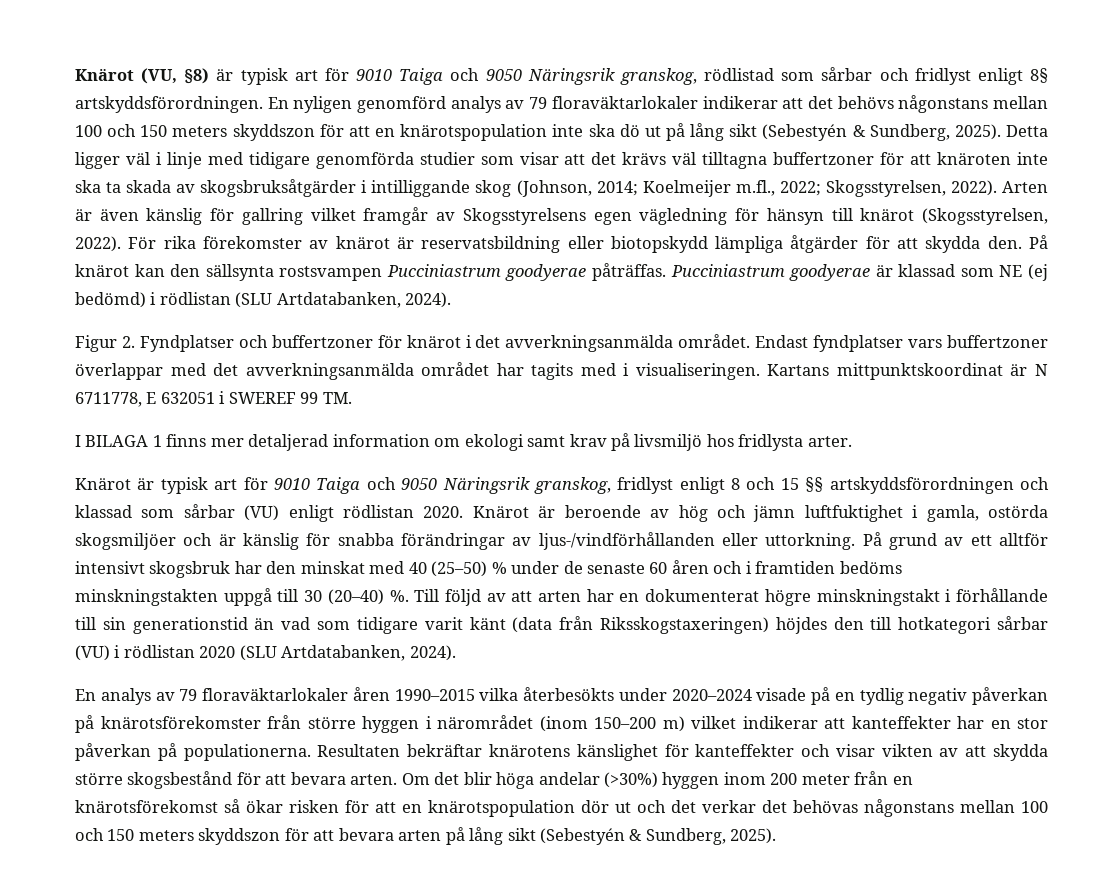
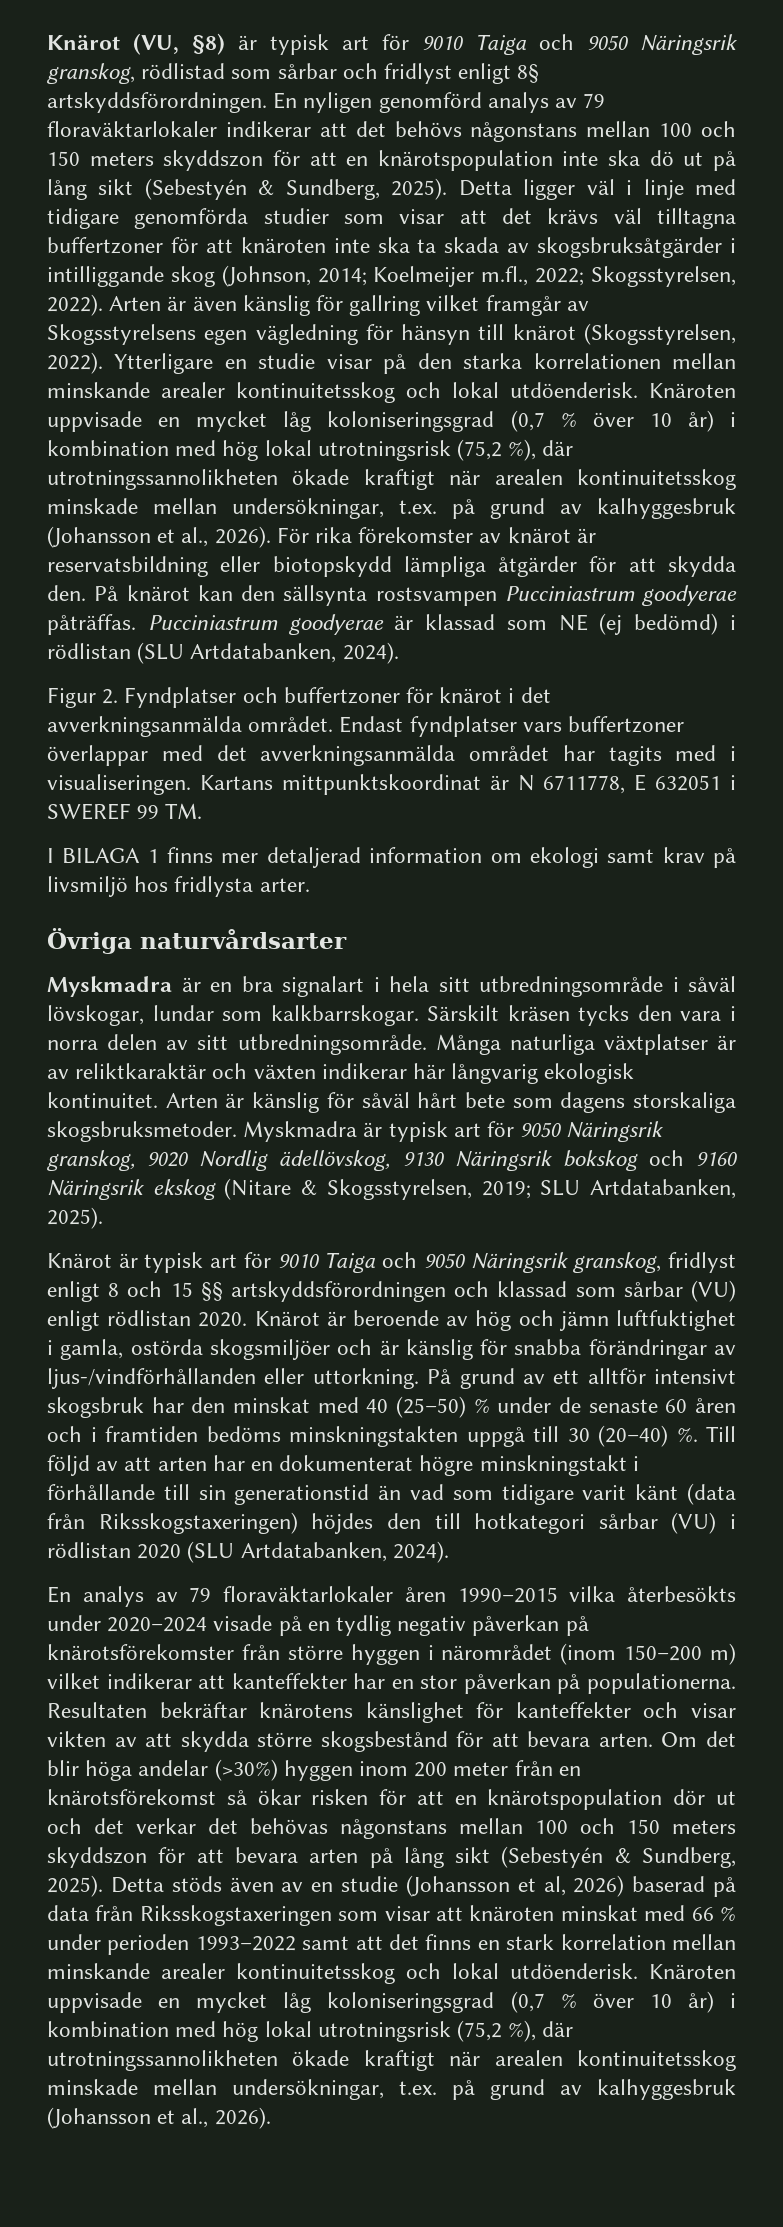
+ Ytterligare en studie visar på den starka korrelationen mellan minskande arealer kontinuitetsskog och lokal utdöenderisk. Knäroten uppvisade en mycket låg koloniseringsgrad (0,7 % över 10 år) i kombination med hög lokal utrotningsrisk (75,2 %), där utrotningssannolikheten ökade kraftigt när arealen kontinuitetsskog minskade mellan undersökningar, t.ex. på grund av kalhyggesbruk (Johansson et al., 2026).
+ Övriga naturvårdsarter
+ Myskmadra är en bra signalart i hela sitt utbredningsområde i såväl lövskogar, lundar som kalkbarrskogar. Särskilt kräsen tycks den vara i norra delen av sitt utbredningsområde. Många naturliga växtplatser är av reliktkaraktär och växten indikerar här långvarig ekologisk kontinuitet. Arten är känslig för såväl hårt bete som dagens storskaliga skogsbruksmetoder. Myskmadra är typisk art för 9050 Näringsrik granskog, 9020 Nordlig ädellövskog, 9130 Näringsrik bokskog och 9160 Näringsrik ekskog (Nitare & Skogsstyrelsen, 2019; SLU Artdatabanken, 2025).
+ Detta stöds även av en studie (Johansson et al, 2026) baserad på data från Riksskogstaxeringen som visar att knäroten minskat med 66 % under perioden 1993–2022 samt att det finns en stark korrelation mellan minskande arealer kontinuitetsskog och lokal utdöenderisk. Knäroten uppvisade en mycket låg koloniseringsgrad (0,7 % över 10 år) i kombination med hög lokal utrotningsrisk (75,2 %), där utrotningssannolikheten ökade kraftigt när arealen kontinuitetsskog minskade mellan undersökningar, t.ex. på grund av kalhyggesbruk (Johansson et al., 2026).

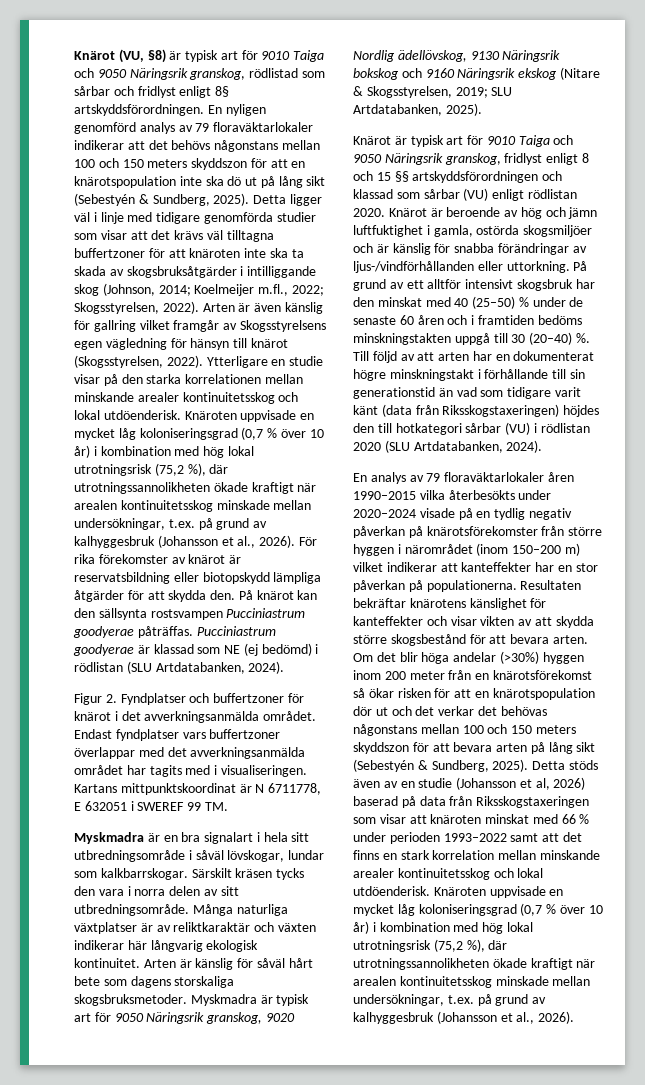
- I BILAGA 1 finns mer detaljerad information om ekologi samt krav på livsmiljö hos fridlysta arter.
- Övriga naturvårdsarter

